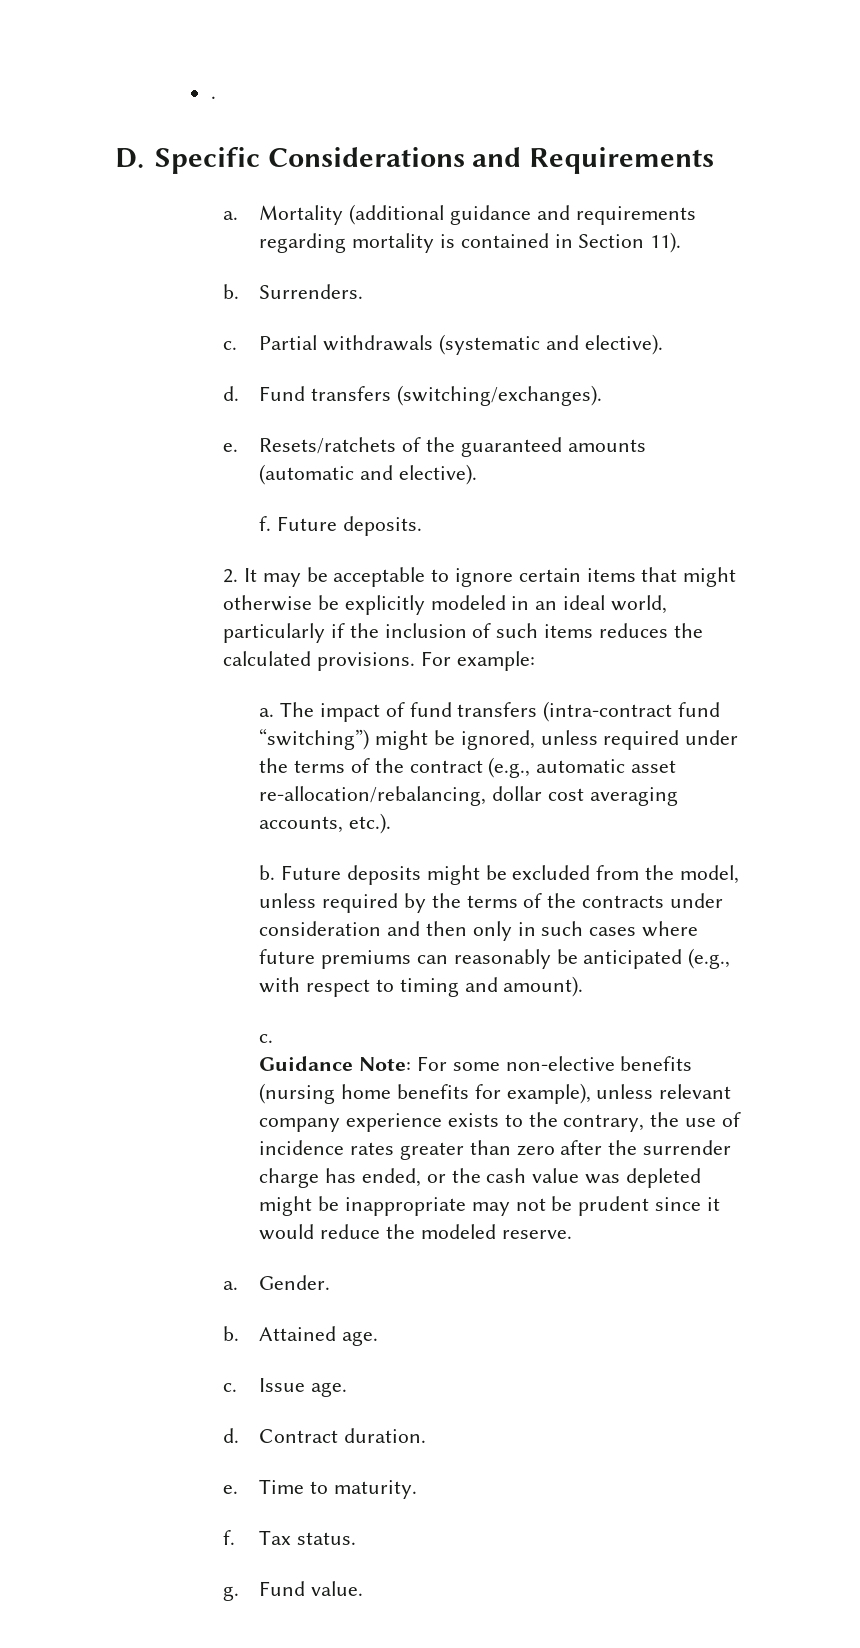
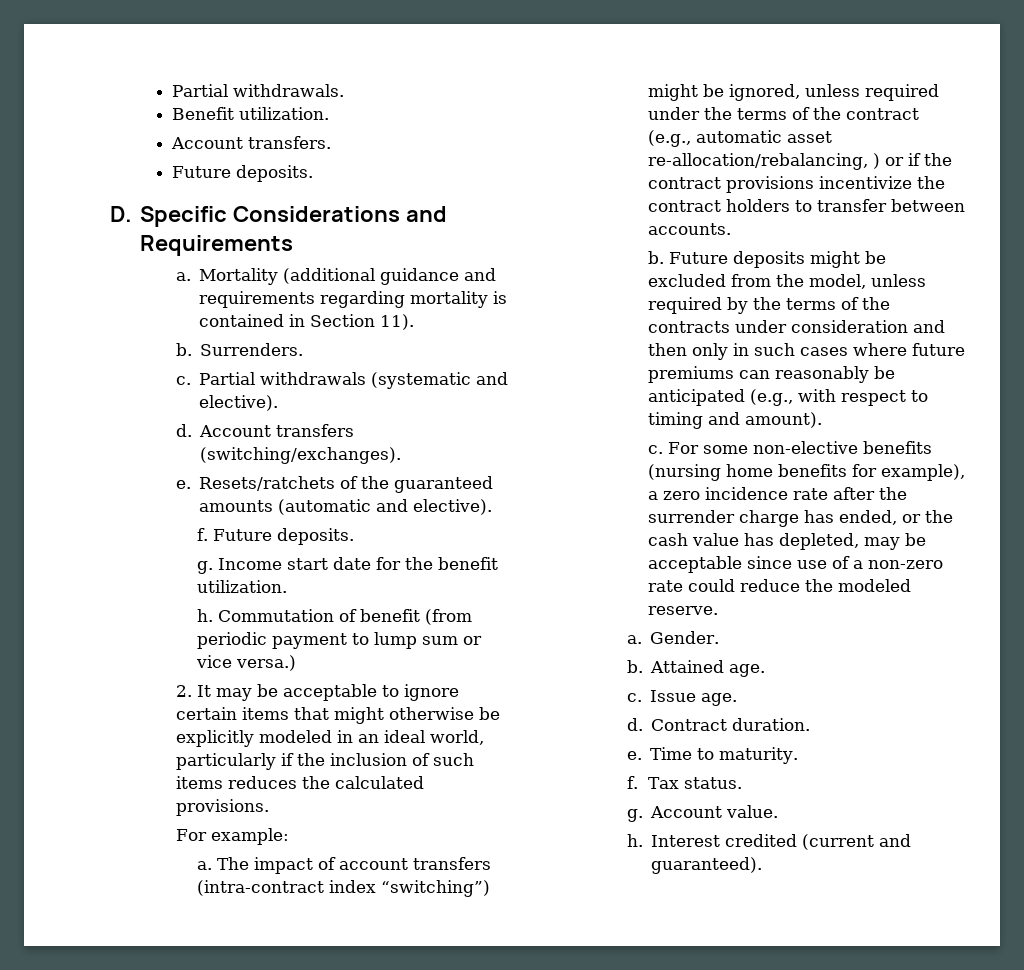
- .
+ Partial withdrawals.
+ Benefit utilization.
+ Account transfers.
+ Future deposits.
- Fund transfers (switching/exchanges).
+ Account transfers (switching/exchanges).
+ g. Income start date for the benefit utilization.
+ h. Commutation of benefit (from periodic payment to lump sum or vice versa.)
- 2. It may be acceptable to ignore certain items that might otherwise be explicitly modeled in an ideal world, particularly if the inclusion of such items reduces the calculated provisions. For example:
+ 2. It may be acceptable to ignore certain items that might otherwise be explicitly modeled in an ideal world, particularly if the inclusion of such items reduces the calculated provisions.
+ For example:
- The impact of fund transfers (intra-contract fund “switching”) might be ignored, unless required under the terms of the contract (e.g., automatic asset re-allocation/rebalancing, dollar cost averaging accounts, etc.).
+ The impact of account transfers (intra-contract index “switching”) might be ignored, unless required under the terms of the contract (e.g., automatic asset re-allocation/rebalancing, ) or if the contract provisions incentivize the contract holders to transfer between accounts.
  Future deposits might be excluded from the model, unless required by the terms of the contracts under consideration and then only in such cases where future premiums can reasonably be anticipated (e.g., with respect to timing and amount).
- c.
- Guidance Note: For some non-elective benefits (nursing home benefits for example), unless relevant company experience exists to the contrary, the use of incidence rates greater than zero after the surrender charge has ended, or the cash value was depleted might be inappropriate may not be prudent since it would reduce the modeled reserve.
+ c. For some non-elective benefits (nursing home benefits for example), a zero incidence rate after the surrender charge has ended, or the cash value has depleted, may be acceptable since use of a non-zero rate could reduce the modeled reserve.
- Fund value.
+ Account value.
+ h. Interest credited (current and guaranteed).

